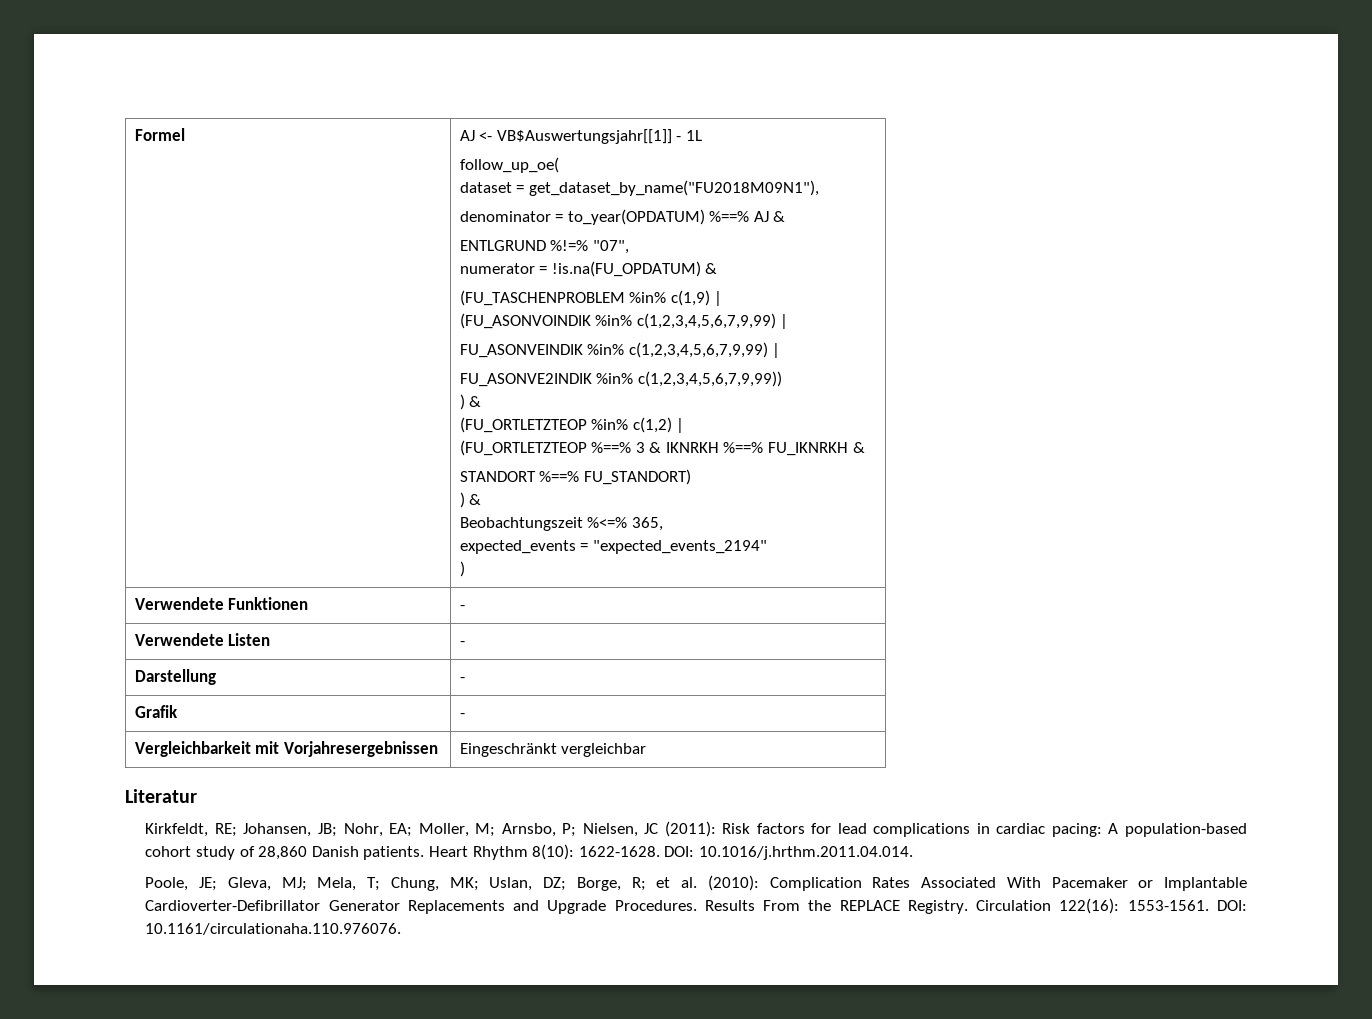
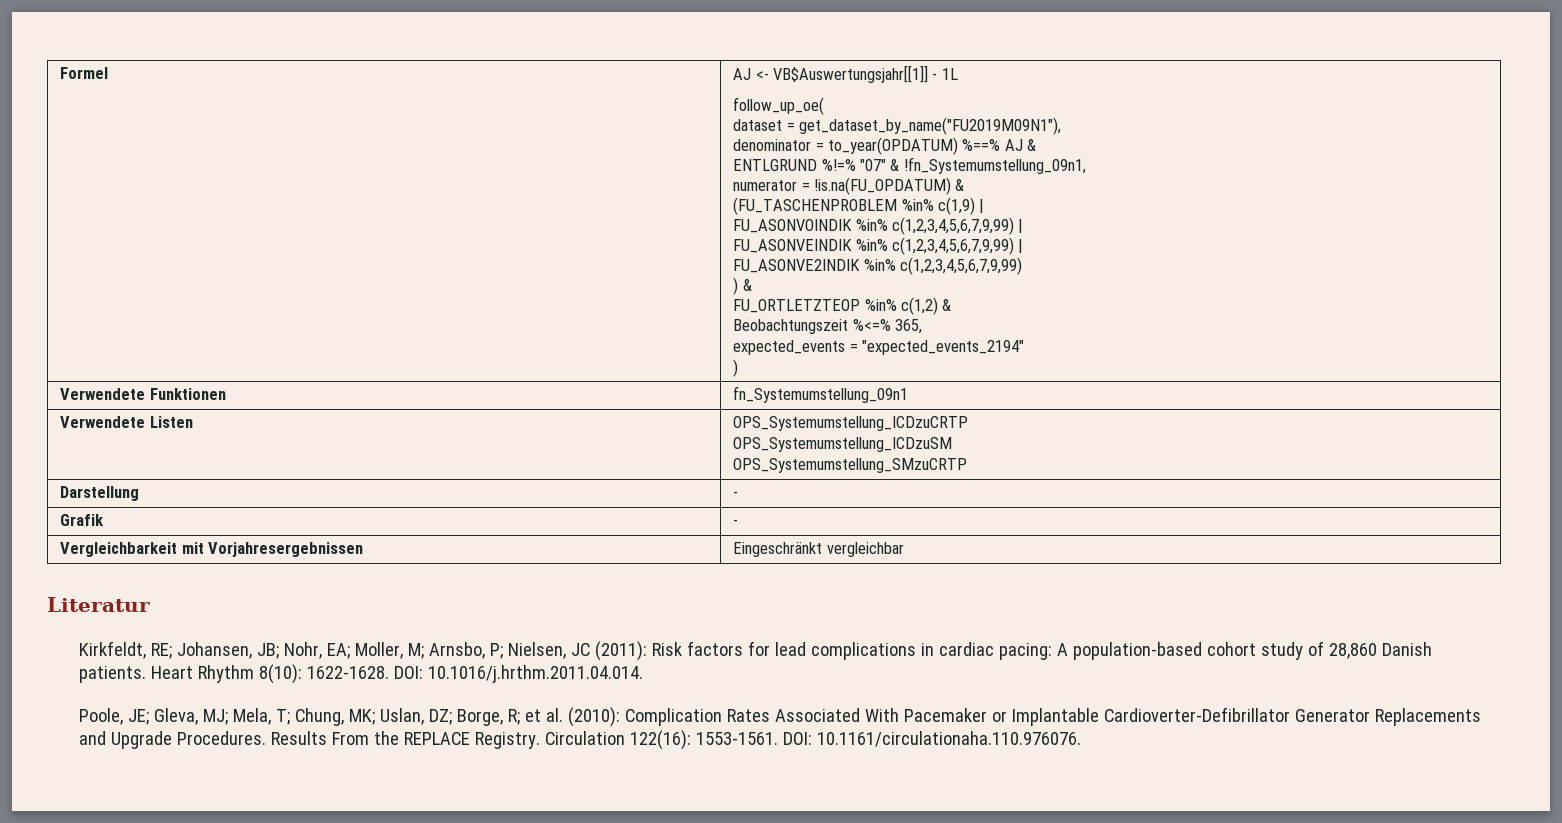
- dataset = get_dataset_by_name("FU2018M09N1"),
+ dataset = get_dataset_by_name("FU2019M09N1"),
- ENTLGRUND %!=% "07",
+ ENTLGRUND %!=% "07" & !fn_Systemumstellung_09n1,
- (FU_ASONVOINDIK %in% c(1,2,3,4,5,6,7,9,99) |
+ FU_ASONVOINDIK %in% c(1,2,3,4,5,6,7,9,99) |
- FU_ASONVE2INDIK %in% c(1,2,3,4,5,6,7,9,99))
+ FU_ASONVE2INDIK %in% c(1,2,3,4,5,6,7,9,99)
  ) &
- (FU_ORTLETZTEOP %in% c(1,2) |
- (FU_ORTLETZTEOP %==% 3 & IKNRKH %==% FU_IKNRKH &
- STANDORT %==% FU_STANDORT)
- ) &
+ FU_ORTLETZTEOP %in% c(1,2) &
- Verwendete Funktionen | -
+ Verwendete Funktionen | fn_Systemumstellung_09n1
- Verwendete Listen | -
+ Verwendete Listen | OPS_Systemumstellung_ICDzuCRTP
+ OPS_Systemumstellung_ICDzuSM
+ OPS_Systemumstellung_SMzuCRTP

